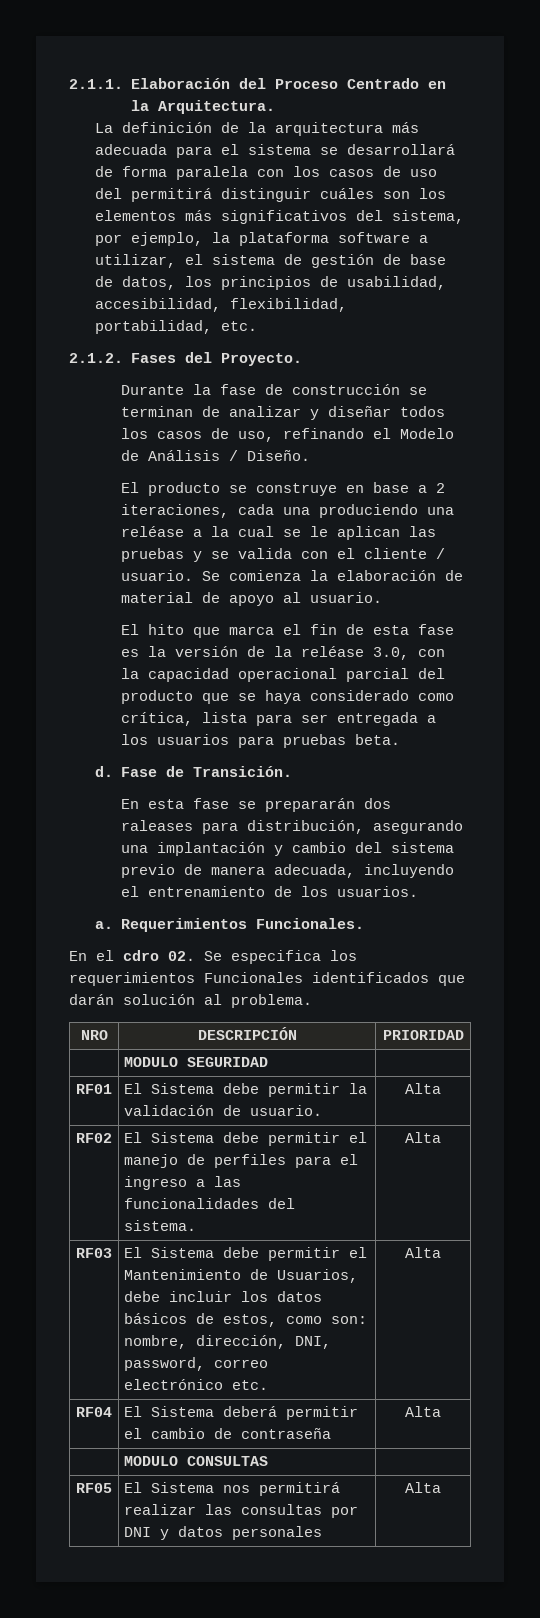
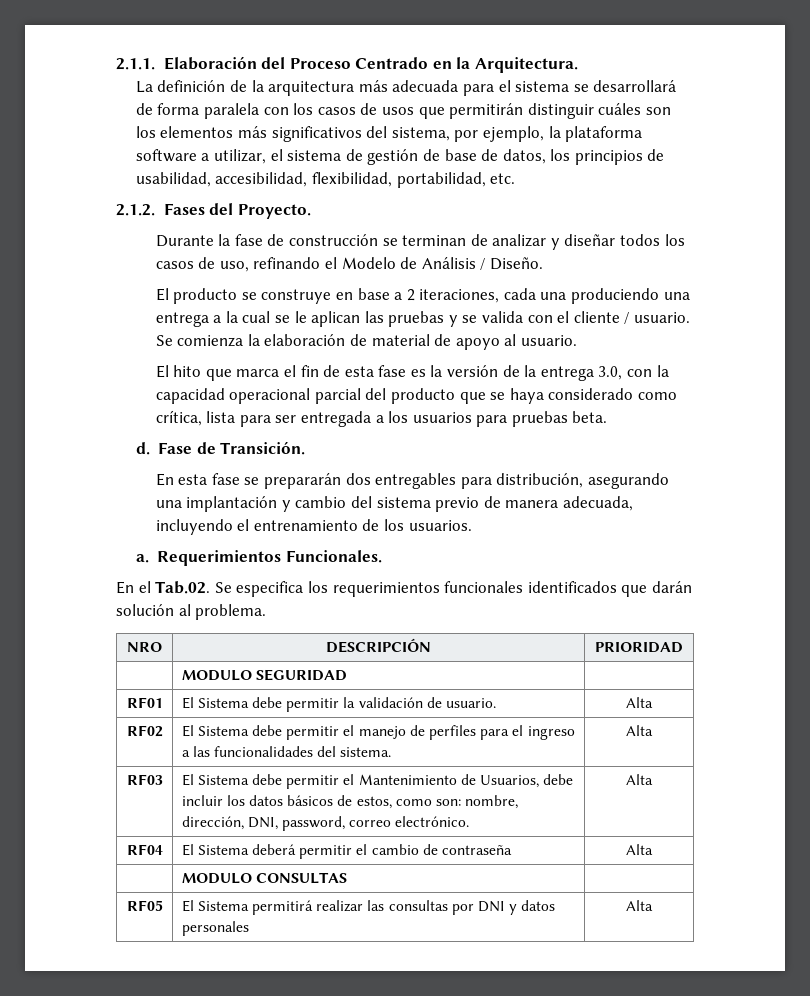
- La definición de la arquitectura más adecuada para el sistema se desarrollará de forma paralela con los casos de uso del permitirá distinguir cuáles son los elementos más significativos del sistema, por ejemplo, la plataforma software a utilizar, el sistema de gestión de base de datos, los principios de usabilidad, accesibilidad, flexibilidad, portabilidad, etc.
+ La definición de la arquitectura más adecuada para el sistema se desarrollará de forma paralela con los casos de usos que permitirán distinguir cuáles son los elementos más significativos del sistema, por ejemplo, la plataforma software a utilizar, el sistema de gestión de base de datos, los principios de usabilidad, accesibilidad, flexibilidad, portabilidad, etc.
- El producto se construye en base a 2 iteraciones, cada una produciendo una reléase a la cual se le aplican las pruebas y se valida con el cliente / usuario.
+ El producto se construye en base a 2 iteraciones, cada una produciendo una entrega a la cual se le aplican las pruebas y se valida con el cliente / usuario.
- El hito que marca el fin de esta fase es la versión de la reléase 3.0, con la capacidad operacional parcial del producto que se haya considerado como crítica, lista para ser entregada a los usuarios para pruebas beta.
+ El hito que marca el fin de esta fase es la versión de la entrega 3.0, con la capacidad operacional parcial del producto que se haya considerado como crítica, lista para ser entregada a los usuarios para pruebas beta.
- En esta fase se prepararán dos raleases para distribución, asegurando una implantación y cambio del sistema previo de manera adecuada, incluyendo el entrenamiento de los usuarios.
+ En esta fase se prepararán dos entregables para distribución, asegurando una implantación y cambio del sistema previo de manera adecuada, incluyendo el entrenamiento de los usuarios.
- En el cdro 02. Se especifica los requerimientos Funcionales identificados que darán solución al problema.
+ En el Tab.02. Se especifica los requerimientos funcionales identificados que darán solución al problema.
- RF03 | El Sistema debe permitir el Mantenimiento de Usuarios, debe incluir los datos básicos de estos, como son: nombre, dirección, DNI, password, correo electrónico etc. | Alta
+ RF03 | El Sistema debe permitir el Mantenimiento de Usuarios, debe incluir los datos básicos de estos, como son: nombre, dirección, DNI, password, correo electrónico. | Alta
- RF05 | El Sistema nos permitirá realizar las consultas por DNI y datos personales | Alta
+ RF05 | El Sistema permitirá realizar las consultas por DNI y datos personales | Alta

